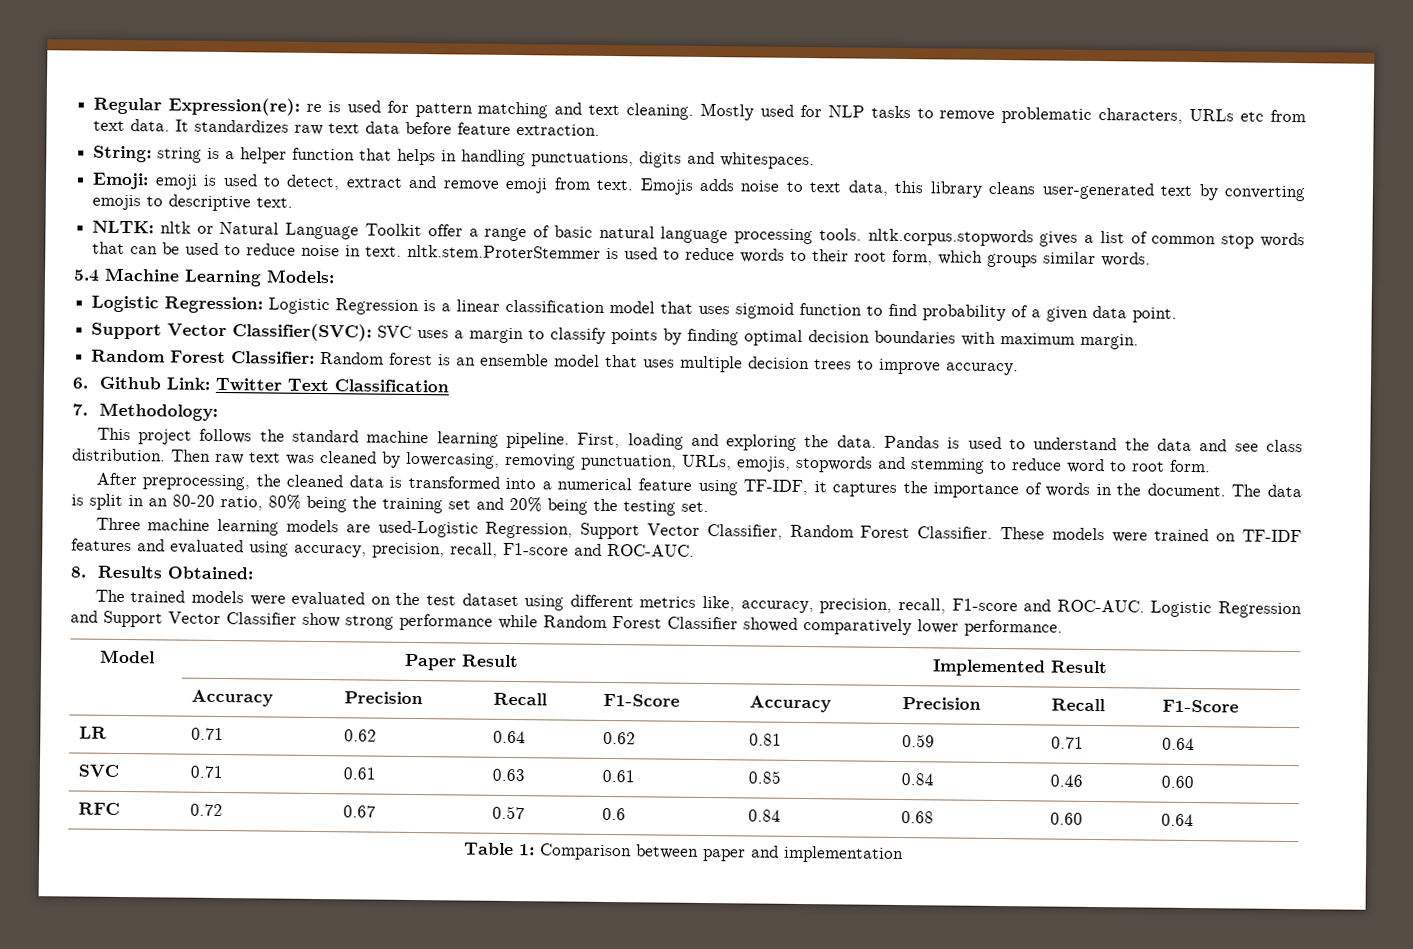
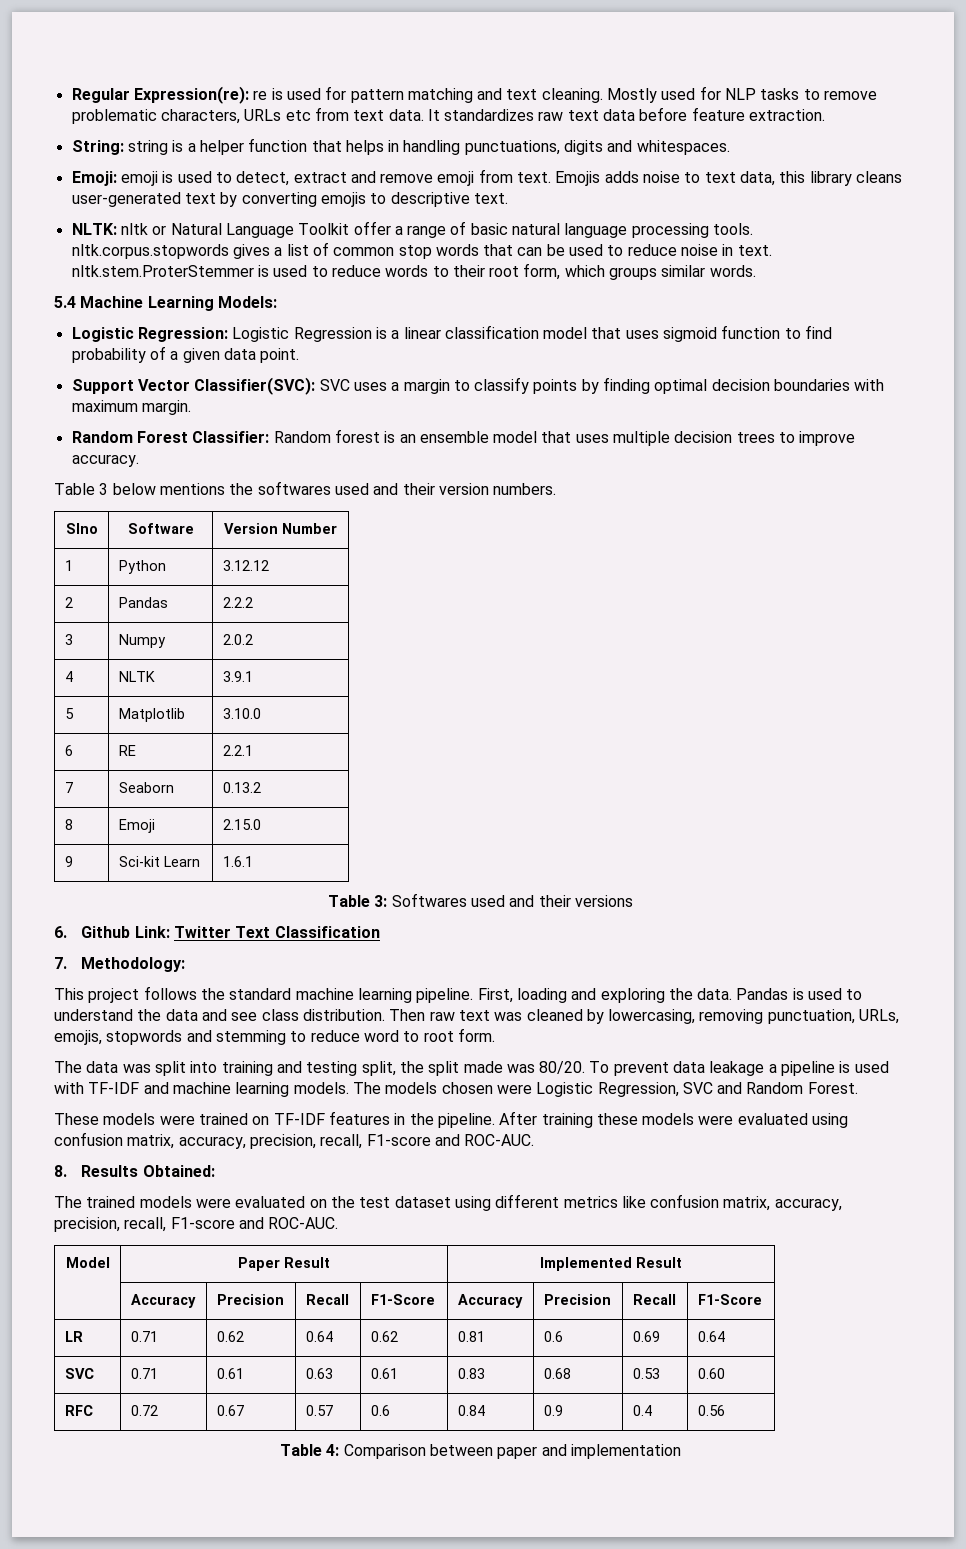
+ Table 3 below mentions the softwares used and their version numbers.
+ Slno | Software | Version Number
+ 1 | Python | 3.12.12
+ 2 | Pandas | 2.2.2
+ 3 | Numpy | 2.0.2
+ 4 | NLTK | 3.9.1
+ 5 | Matplotlib | 3.10.0
+ 6 | RE | 2.2.1
+ 7 | Seaborn | 0.13.2
+ 8 | Emoji | 2.15.0
+ 9 | Sci-kit Learn | 1.6.1
+ Table 3: Softwares used and their versions
- After preprocessing, the cleaned data is transformed into a numerical feature using TF-IDF, it captures the importance of words in the document. The data is split in an 80-20 ratio, 80% being the training set and 20% being the testing set.
- Three machine learning models are used-Logistic Regression, Support Vector Classifier, Random Forest Classifier. These models were trained on TF-IDF features and evaluated using accuracy, precision, recall, F1-score and ROC-AUC.
+ The data was split into training and testing split, the split made was 80/20. To prevent data leakage a pipeline is used with TF-IDF and machine learning models. The models chosen were Logistic Regression, SVC and Random Forest.
+ These models were trained on TF-IDF features in the pipeline. After training these models were evaluated using confusion matrix, accuracy, precision, recall, F1-score and ROC-AUC.
- The trained models were evaluated on the test dataset using different metrics like, accuracy, precision, recall, F1-score and ROC-AUC. Logistic Regression and Support Vector Classifier show strong performance while Random Forest Classifier showed comparatively lower performance.
+ The trained models were evaluated on the test dataset using different metrics like confusion matrix, accuracy, precision, recall, F1-score and ROC-AUC.
- LR | 0.71 | 0.62 | 0.64 | 0.62 | 0.81 | 0.59 | 0.71 | 0.64
+ LR | 0.71 | 0.62 | 0.64 | 0.62 | 0.81 | 0.6 | 0.69 | 0.64
- SVC | 0.71 | 0.61 | 0.63 | 0.61 | 0.85 | 0.84 | 0.46 | 0.60
+ SVC | 0.71 | 0.61 | 0.63 | 0.61 | 0.83 | 0.68 | 0.53 | 0.60
- RFC | 0.72 | 0.67 | 0.57 | 0.6 | 0.84 | 0.68 | 0.60 | 0.64
- Table 1: Comparison between paper and implementation
+ RFC | 0.72 | 0.67 | 0.57 | 0.6 | 0.84 | 0.9 | 0.4 | 0.56
+ Table 4: Comparison between paper and implementation

